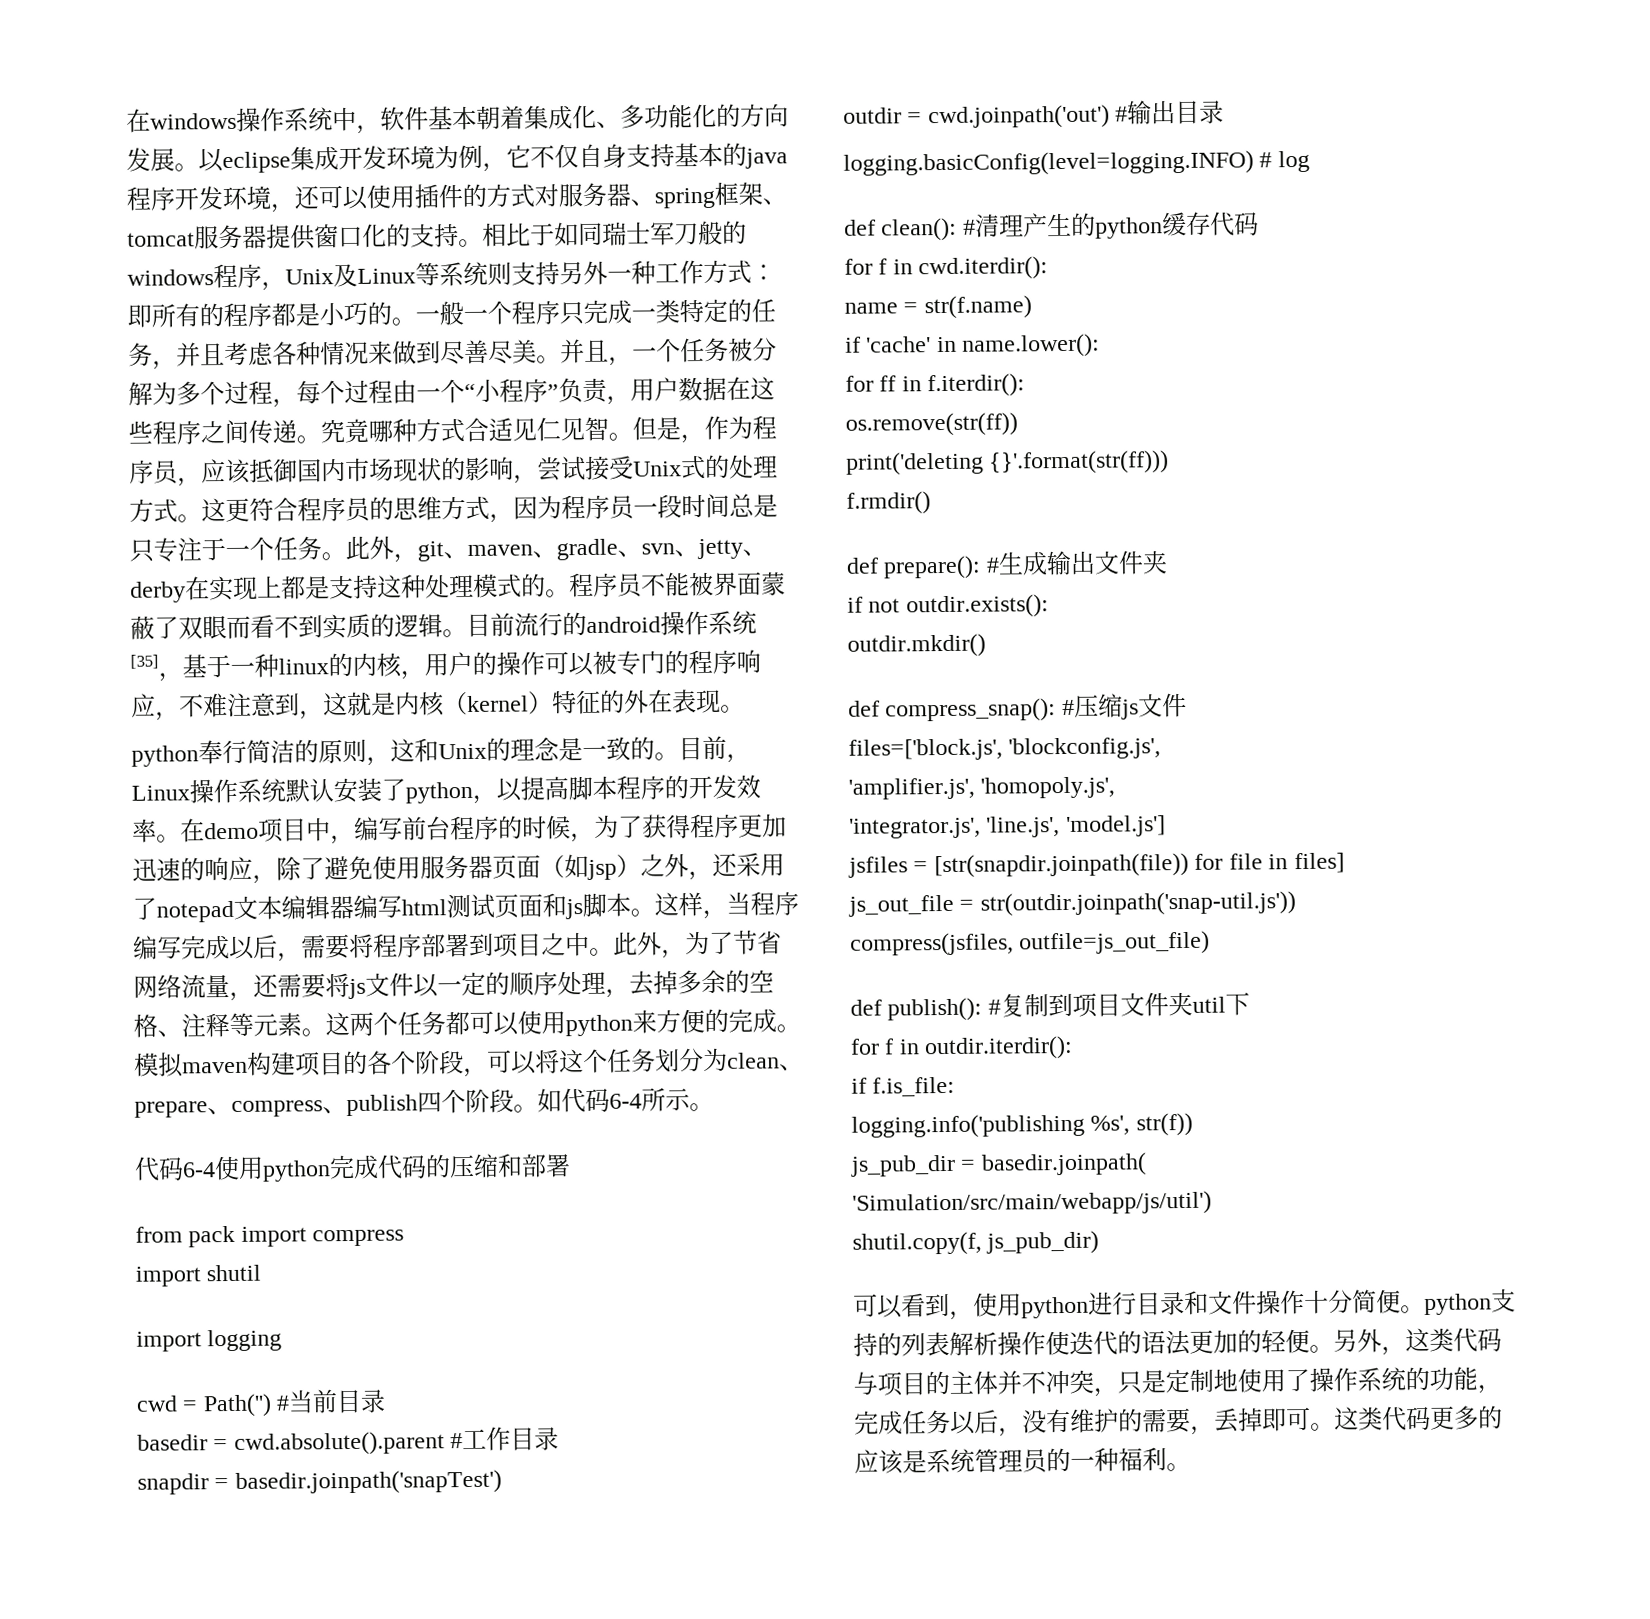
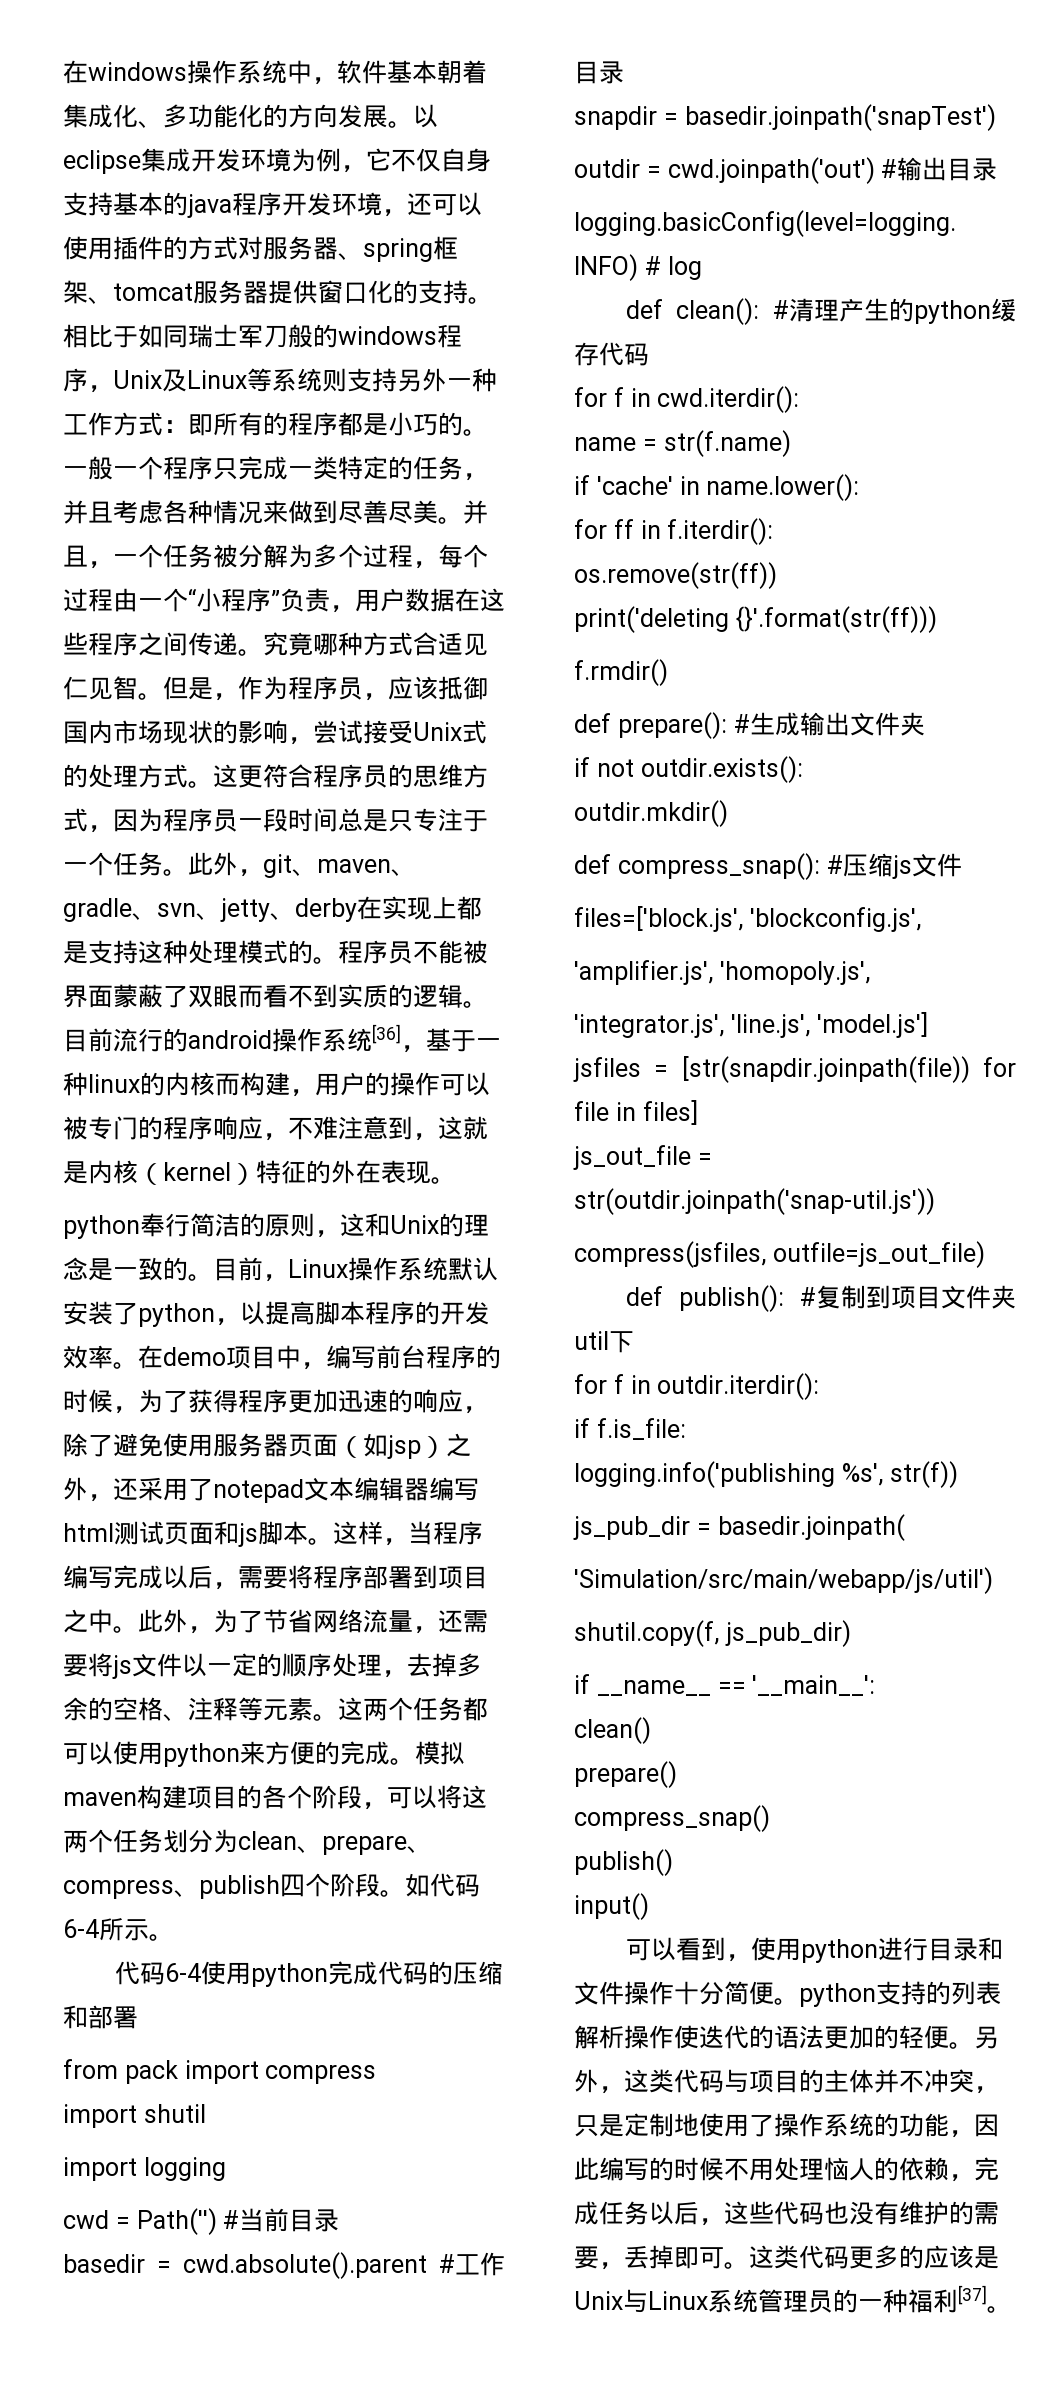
- 目前流行的android操作系统[35]，基于一种linux的内核，用户的操作可以被专门的程序响应，不难注意到，这就是内核（kernel）特征的外在表现。
+ 目前流行的android操作系统[36]，基于一种linux的内核而构建，用户的操作可以被专门的程序响应，不难注意到，这就是内核（kernel）特征的外在表现。
- 模拟maven构建项目的各个阶段，可以将这个任务划分为clean、prepare、compress、publish四个阶段。
+ 模拟maven构建项目的各个阶段，可以将这两个任务划分为clean、prepare、compress、publish四个阶段。
+ if __name__ == '__main__':
+ clean()
+ prepare()
+ compress_snap()
+ publish()
+ input()
- 另外，这类代码与项目的主体并不冲突，只是定制地使用了操作系统的功能，完成任务以后，没有维护的需要，丢掉即可。
+ 另外，这类代码与项目的主体并不冲突，只是定制地使用了操作系统的功能，因此编写的时候不用处理恼人的依赖，完成任务以后，这些代码也没有维护的需要，丢掉即可。
- 这类代码更多的应该是系统管理员的一种福利。
+ 这类代码更多的应该是Unix与Linux系统管理员的一种福利[37]。

